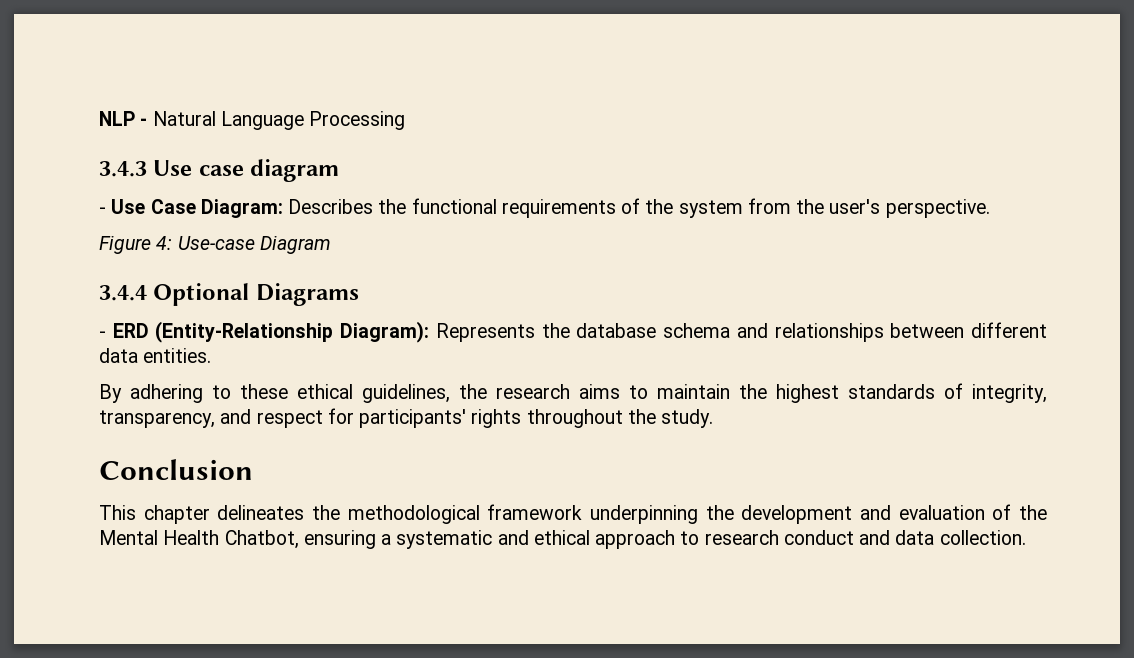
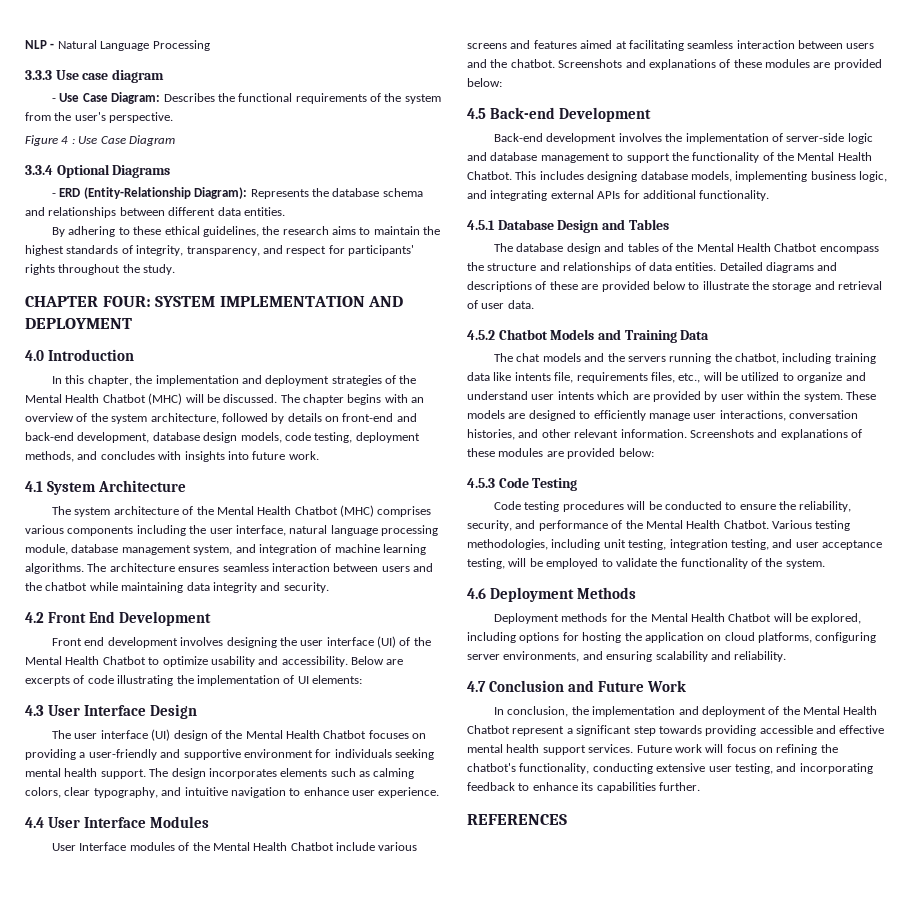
- 3.4.3 Use case diagram
+ 3.3.3 Use case diagram
- Figure 4: Use-case Diagram
+ Figure 4 : Use Case Diagram
- 3.4.4 Optional Diagrams
+ 3.3.4 Optional Diagrams
- Conclusion
- This chapter delineates the methodological framework underpinning the development and evaluation of the Mental Health Chatbot, ensuring a systematic and ethical approach to research conduct and data collection.
+ CHAPTER FOUR: SYSTEM IMPLEMENTATION AND DEPLOYMENT
+ 4.0 Introduction
+ In this chapter, the implementation and deployment strategies of the Mental Health Chatbot (MHC) will be discussed. The chapter begins with an overview of the system architecture, followed by details on front-end and back-end development, database design models, code testing, deployment methods, and concludes with insights into future work.
+ 4.1 System Architecture
+ The system architecture of the Mental Health Chatbot (MHC) comprises various components including the user interface, natural language processing module, database management system, and integration of machine learning algorithms. The architecture ensures seamless interaction between users and the chatbot while maintaining data integrity and security.
+ 4.2 Front End Development
+ Front end development involves designing the user interface (UI) of the Mental Health Chatbot to optimize usability and accessibility. Below are excerpts of code illustrating the implementation of UI elements:
+ 4.3 User Interface Design
+ The user interface (UI) design of the Mental Health Chatbot focuses on providing a user-friendly and supportive environment for individuals seeking mental health support. The design incorporates elements such as calming colors, clear typography, and intuitive navigation to enhance user experience.
+ 4.4 User Interface Modules
+ User Interface modules of the Mental Health Chatbot include various screens and features aimed at facilitating seamless interaction between users and the chatbot. Screenshots and explanations of these modules are provided below:
+ 4.5 Back-end Development
+ Back-end development involves the implementation of server-side logic and database management to support the functionality of the Mental Health Chatbot. This includes designing database models, implementing business logic, and integrating external APIs for additional functionality.
+ 4.5.1 Database Design and Tables
+ The database design and tables of the Mental Health Chatbot encompass the structure and relationships of data entities. Detailed diagrams and descriptions of these are provided below to illustrate the storage and retrieval of user data.
+ 4.5.2 Chatbot Models and Training Data
+ The chat models and the servers running the chatbot, including training data like intents file, requirements files, etc., will be utilized to organize and understand user intents which are provided by user within the system. These models are designed to efficiently manage user interactions, conversation histories, and other relevant information. Screenshots and explanations of these modules are provided below:
+ 4.5.3 Code Testing
+ Code testing procedures will be conducted to ensure the reliability, security, and performance of the Mental Health Chatbot. Various testing methodologies, including unit testing, integration testing, and user acceptance testing, will be employed to validate the functionality of the system.
+ 4.6 Deployment Methods
+ Deployment methods for the Mental Health Chatbot will be explored, including options for hosting the application on cloud platforms, configuring server environments, and ensuring scalability and reliability.
+ 4.7 Conclusion and Future Work
+ In conclusion, the implementation and deployment of the Mental Health Chatbot represent a significant step towards providing accessible and effective mental health support services. Future work will focus on refining the chatbot's functionality, conducting extensive user testing, and incorporating feedback to enhance its capabilities further.
+ REFERENCES

